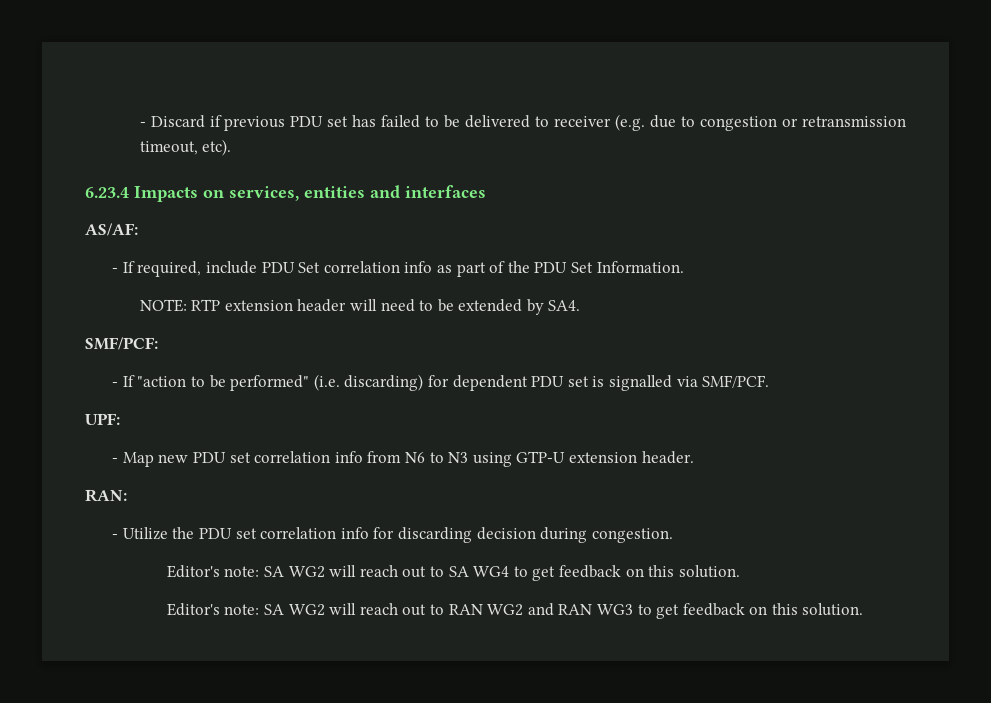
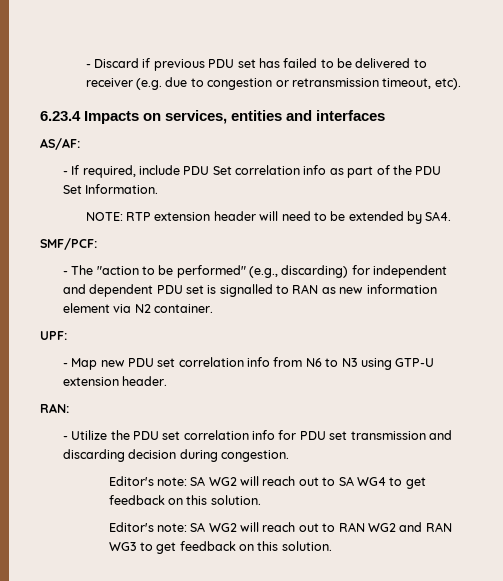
- - If "action to be performed" (i.e. discarding) for dependent PDU set is signalled via SMF/PCF.
+ - The "action to be performed" (e.g., discarding) for independent and dependent PDU set is signalled to RAN as new information element via N2 container.
- - Utilize the PDU set correlation info for discarding decision during congestion.
+ - Utilize the PDU set correlation info for PDU set transmission and discarding decision during congestion.

